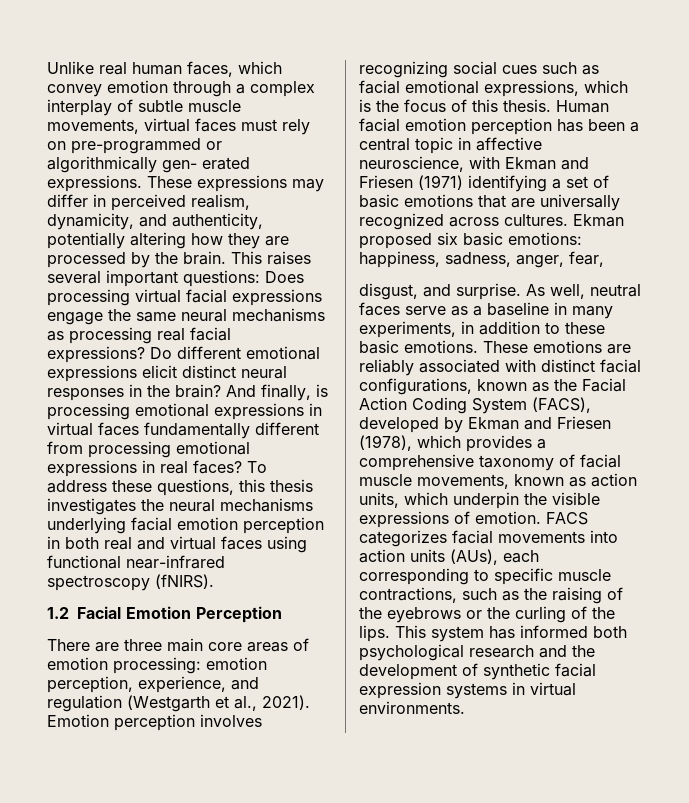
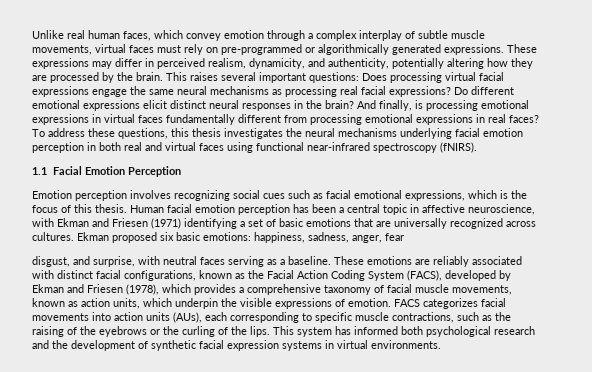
- Unlike real human faces, which convey emotion through a complex interplay of subtle muscle movements, virtual faces must rely on pre-programmed or algorithmically gen- erated expressions.
+ Unlike real human faces, which convey emotion through a complex interplay of subtle muscle movements, virtual faces must rely on pre-programmed or algorithmically generated expressions.
- 1.2 Facial Emotion Perception
+ 1.1 Facial Emotion Perception
- There are three main core areas of emotion processing: emotion perception, experience, and regulation (Westgarth et al., 2021).
- Ekman proposed six basic emotions: happiness, sadness, anger, fear,
+ Ekman proposed six basic emotions: happiness, sadness, anger, fear
- disgust, and surprise. As well, neutral faces serve as a baseline in many experiments, in addition to these basic emotions.
+ disgust, and surprise, with neutral faces serving as a baseline.

